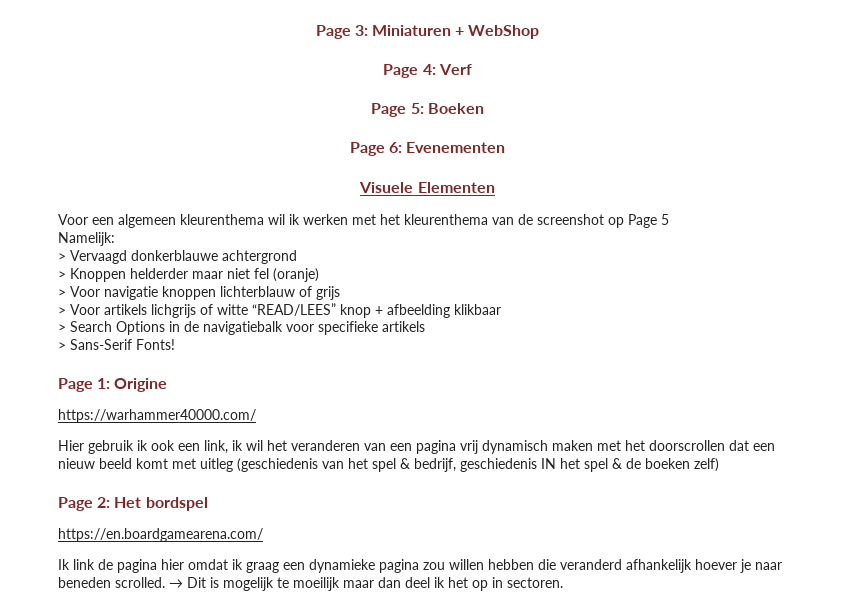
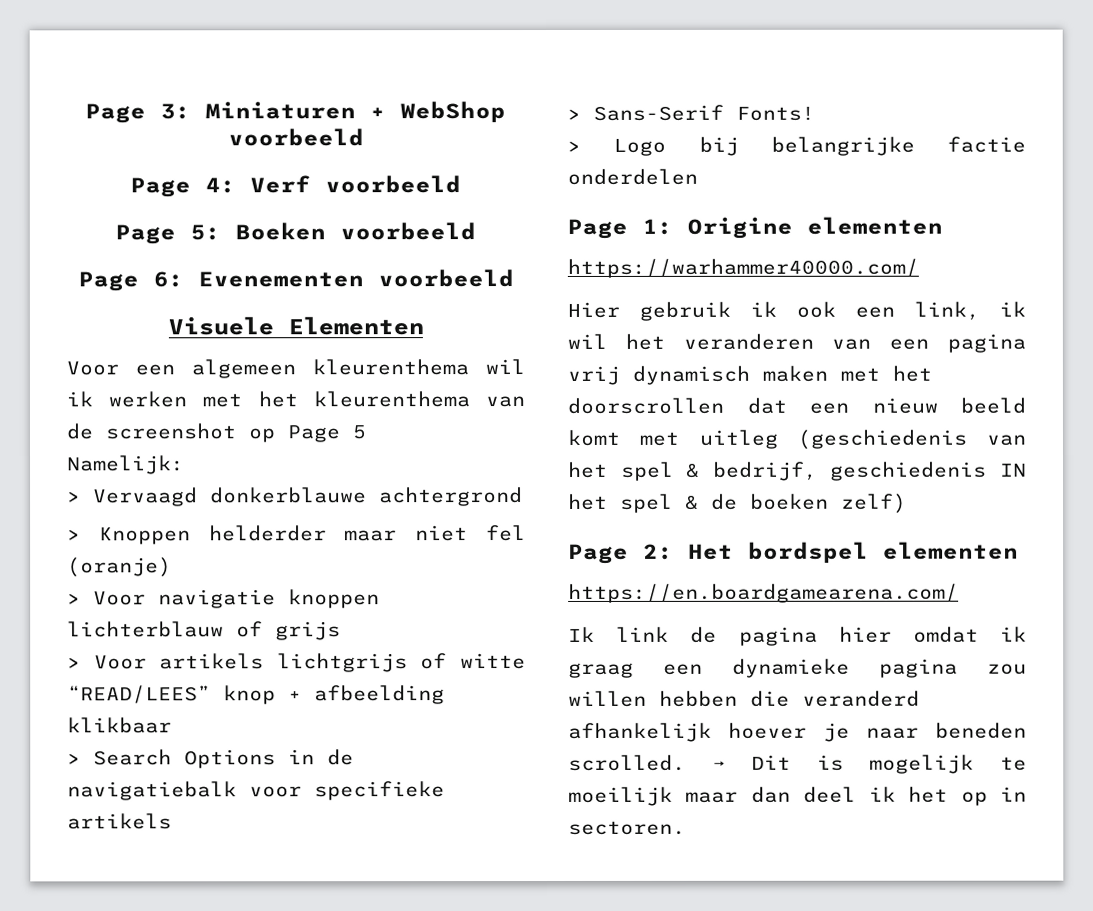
- Page 3: Miniaturen + WebShop
+ Page 3: Miniaturen + WebShop voorbeeld
- Page 4: Verf
+ Page 4: Verf voorbeeld
- Page 5: Boeken
+ Page 5: Boeken voorbeeld
- Page 6: Evenementen
+ Page 6: Evenementen voorbeeld
- > Voor artikels lichgrijs of witte “READ/LEES” knop + afbeelding klikbaar
+ > Voor artikels lichtgrijs of witte “READ/LEES” knop + afbeelding klikbaar
+ > Logo bij belangrijke factie onderdelen
- Page 1: Origine
+ Page 1: Origine elementen
- Page 2: Het bordspel
+ Page 2: Het bordspel elementen

